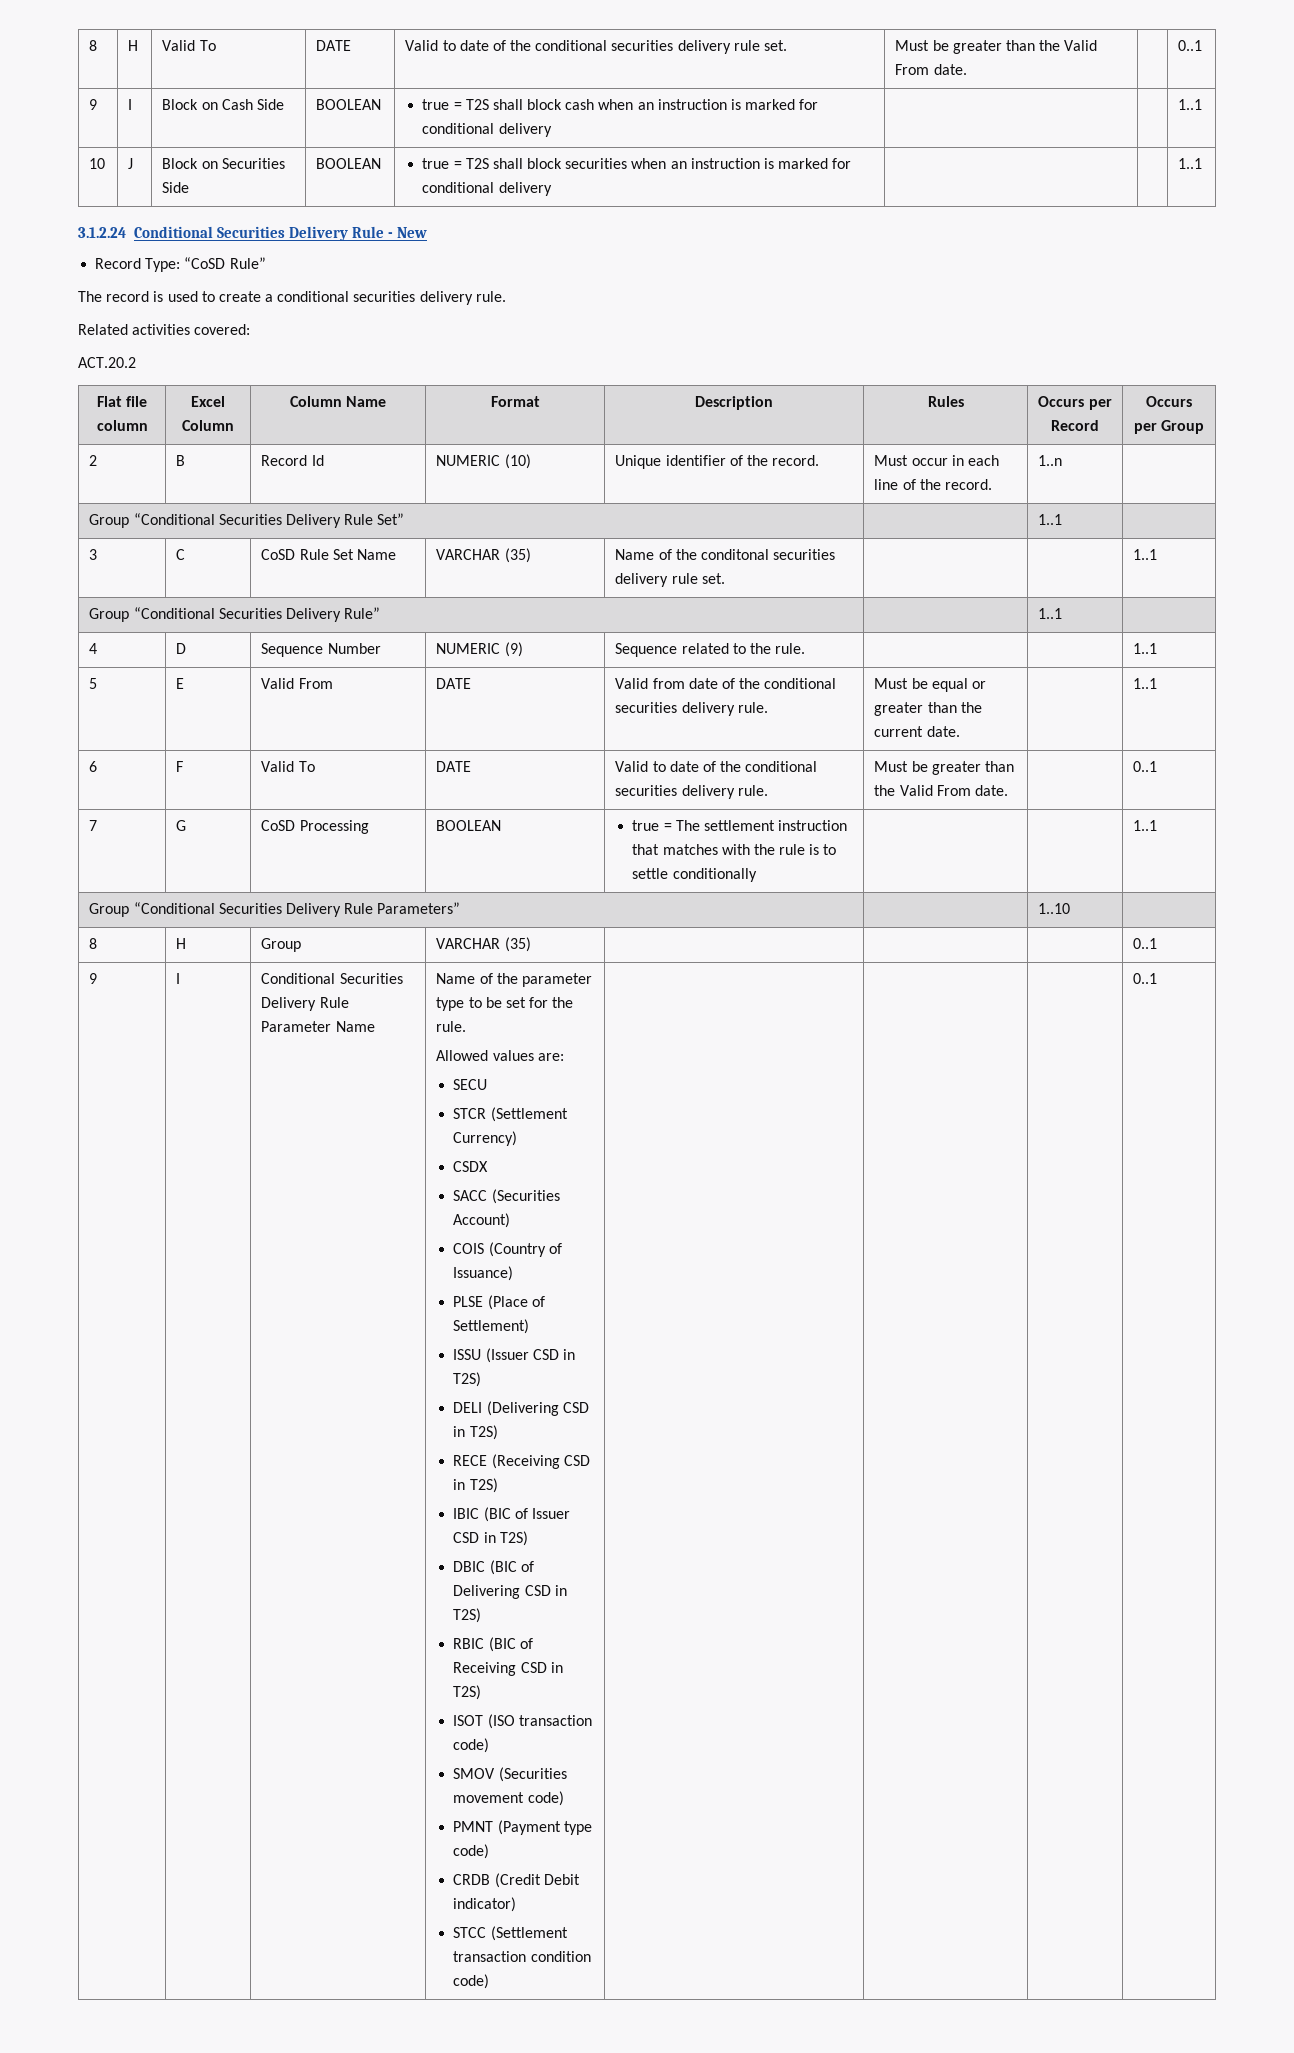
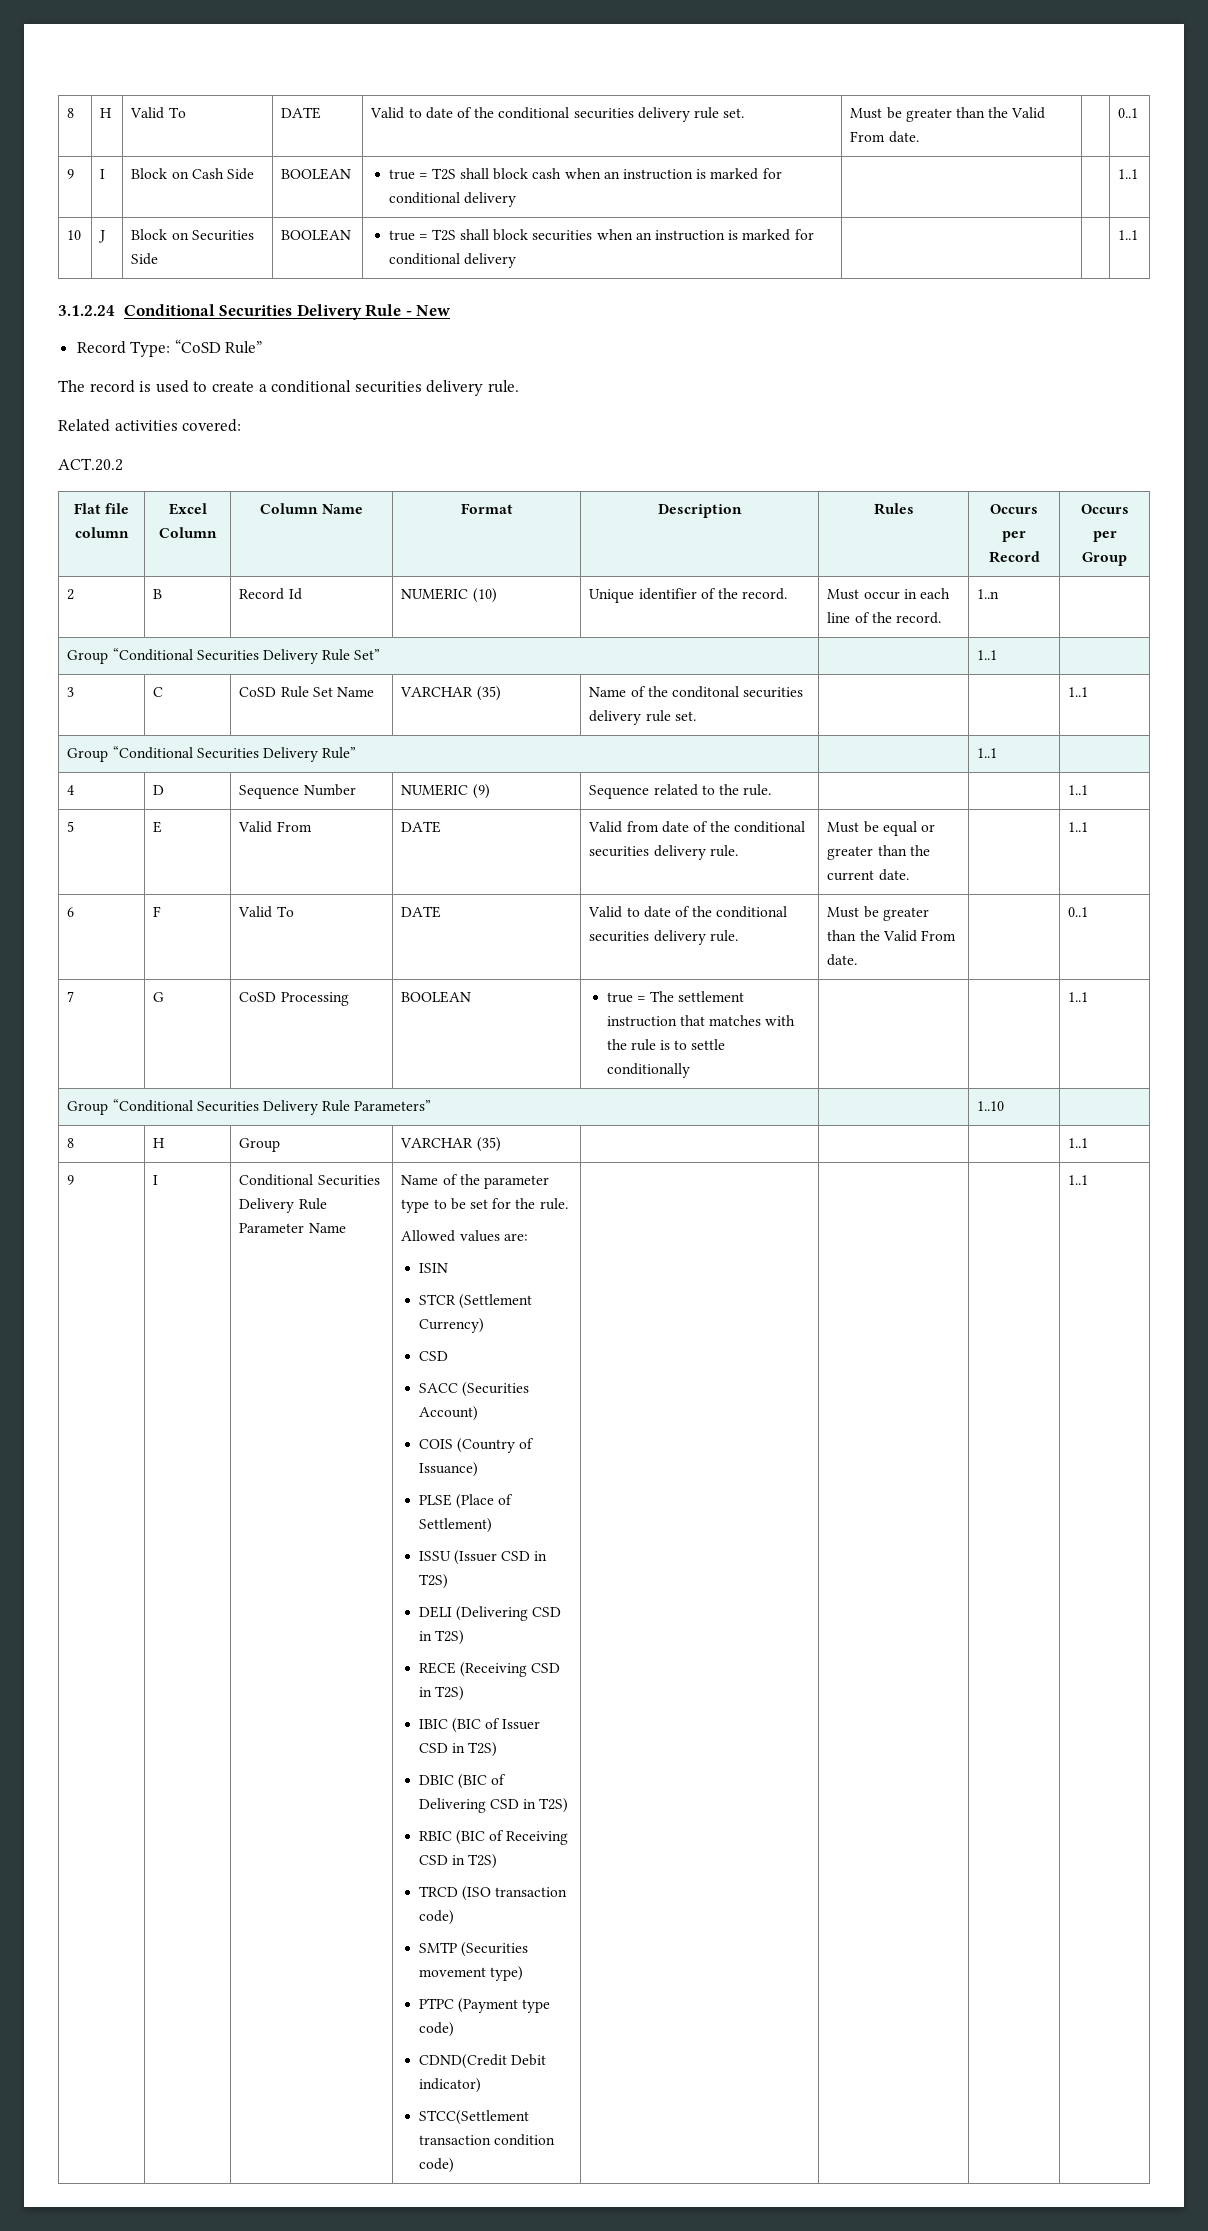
- 8 | H | Group | VARCHAR (35) | | | | 0..1
+ 8 | H | Group | VARCHAR (35) | | | | 1..1
- SECU
+ ISIN
  STCR (Settlement Currency)
- CSDX
+ CSD
- ISOT (ISO transaction code)
+ TRCD (ISO transaction code)
- SMOV (Securities movement code)
- PMNT (Payment type code)
+ SMTP (Securities movement type)
+ PTPC (Payment type code)
- CRDB (Credit Debit indicator)
+ CDND(Credit Debit indicator)
- STCC (Settlement transaction condition code) | | | | 0..1
+ STCC(Settlement transaction condition code) | | | | 1..1

